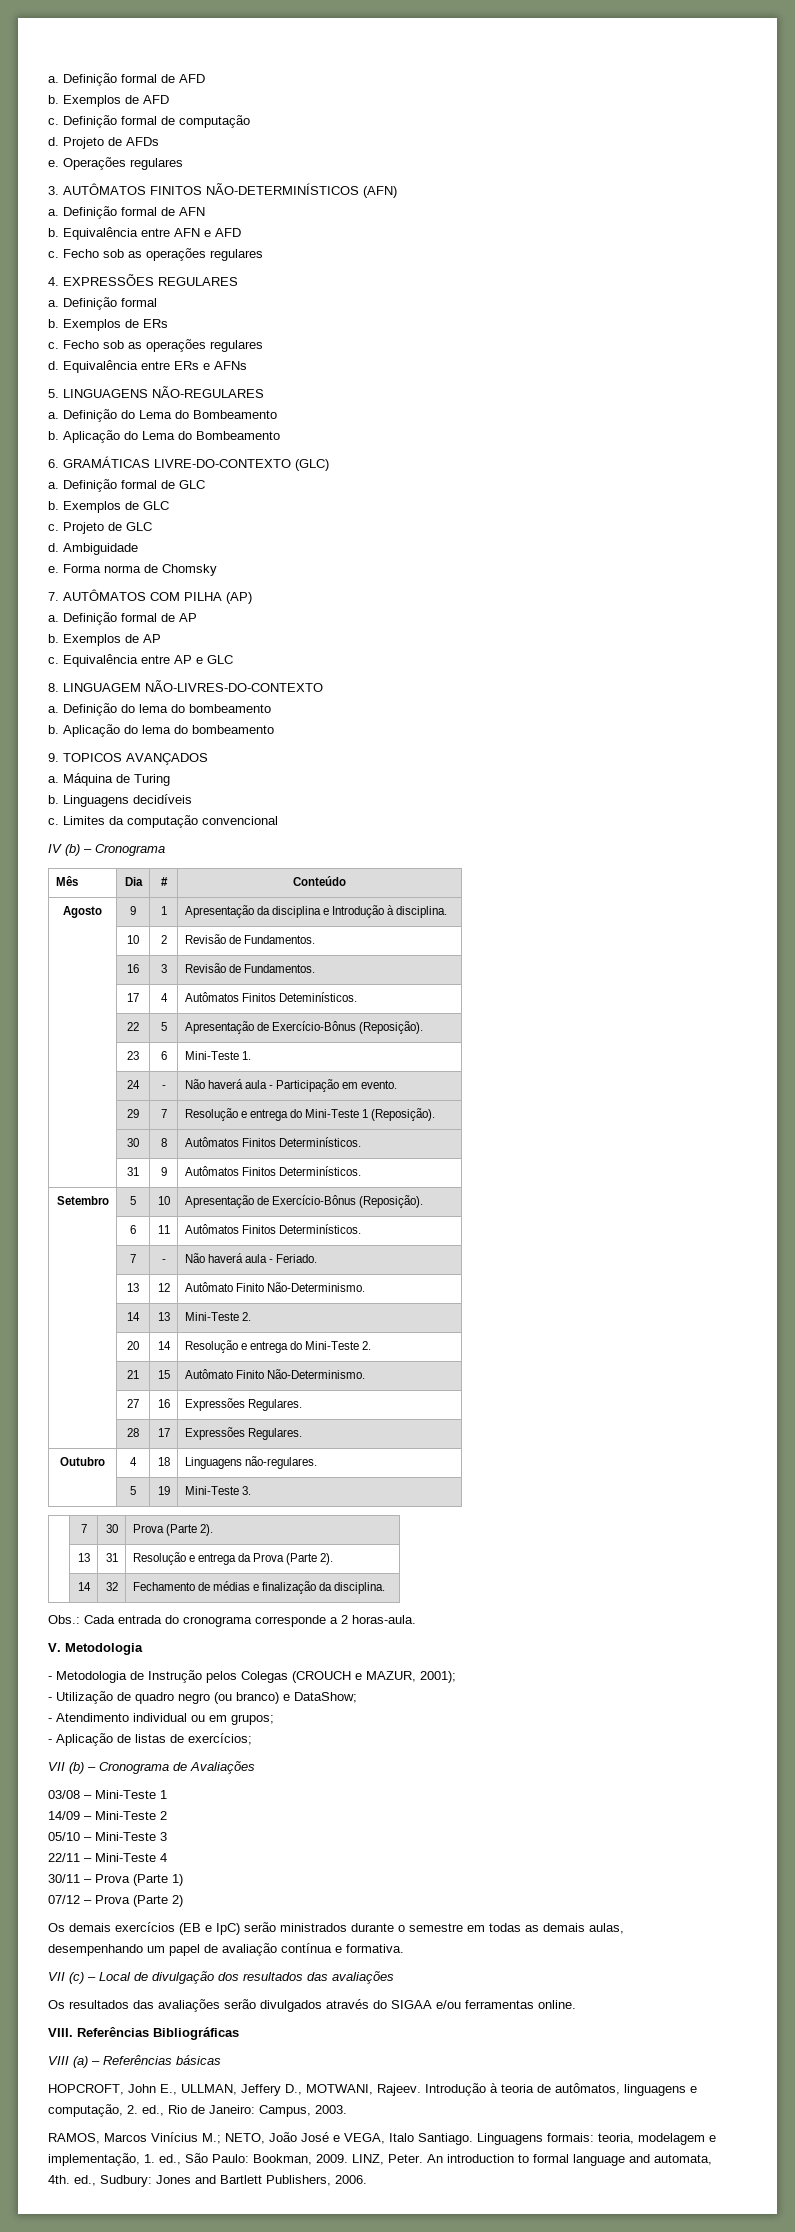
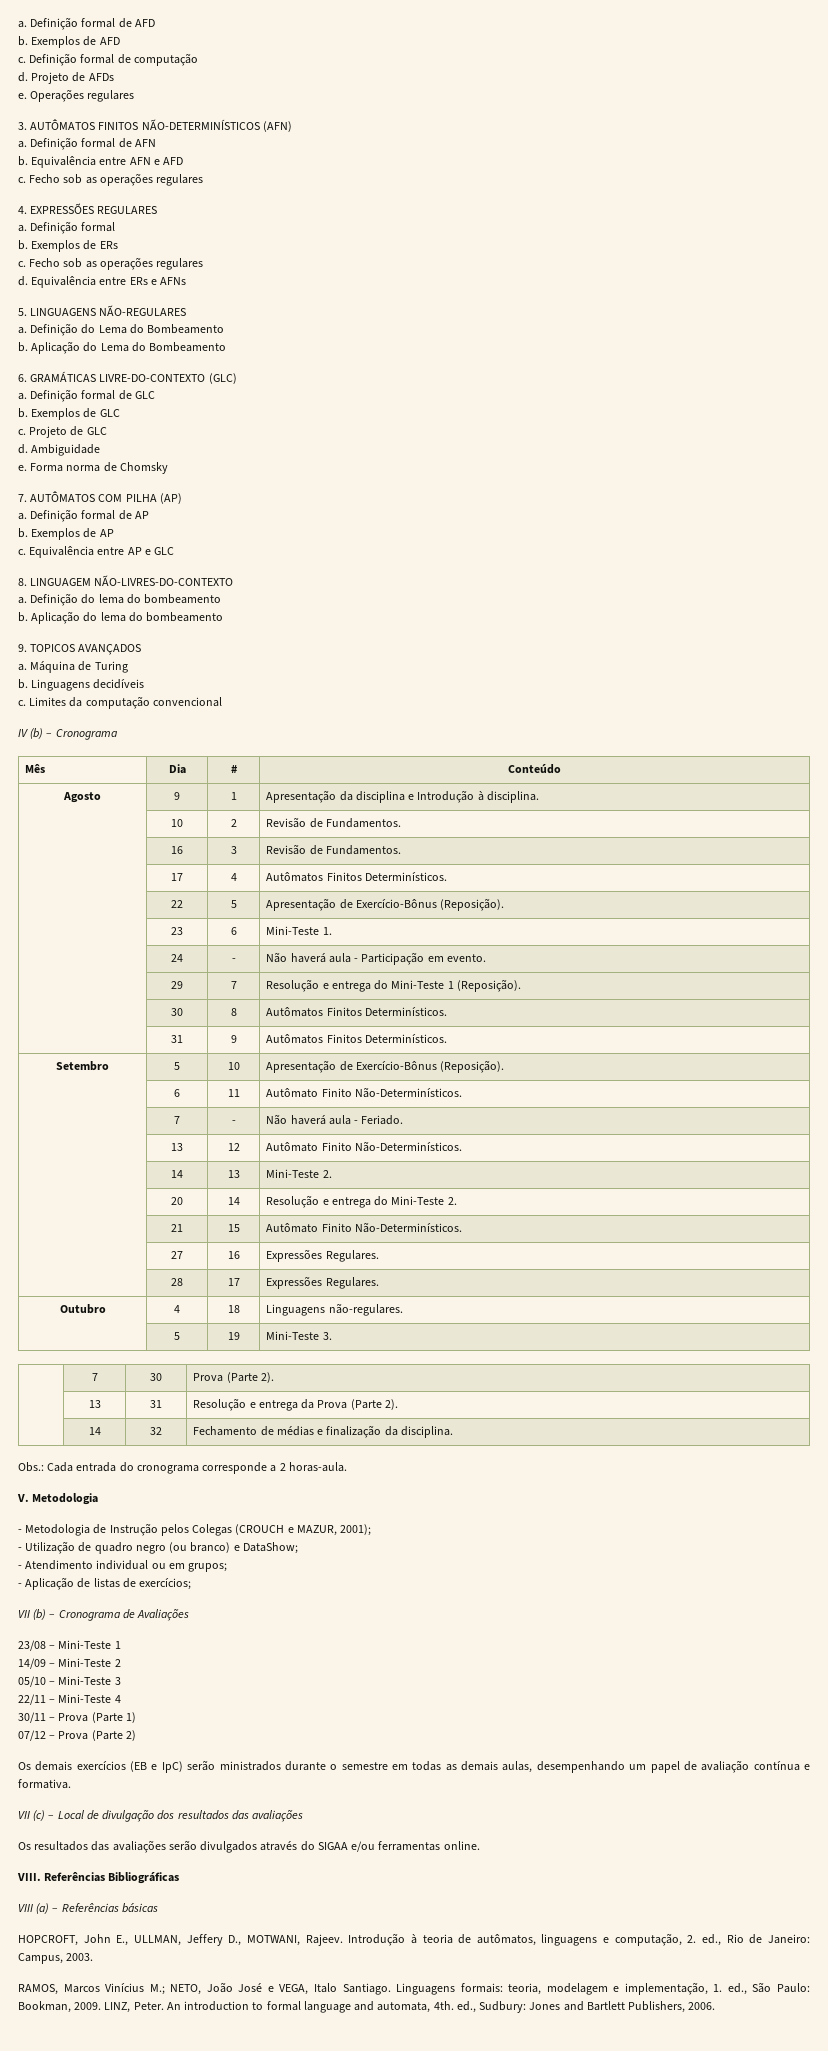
- | 17 | 4 | Autômatos Finitos Deteminísticos.
+ | 17 | 4 | Autômatos Finitos Determinísticos.
- | 6 | 11 | Autômatos Finitos Determinísticos.
+ | 6 | 11 | Autômato Finito Não-Determinísticos.
- | 13 | 12 | Autômato Finito Não-Determinismo.
+ | 13 | 12 | Autômato Finito Não-Determinísticos.
- | 21 | 15 | Autômato Finito Não-Determinismo.
+ | 21 | 15 | Autômato Finito Não-Determinísticos.
- 03/08 – Mini-Teste 1
+ 23/08 – Mini-Teste 1

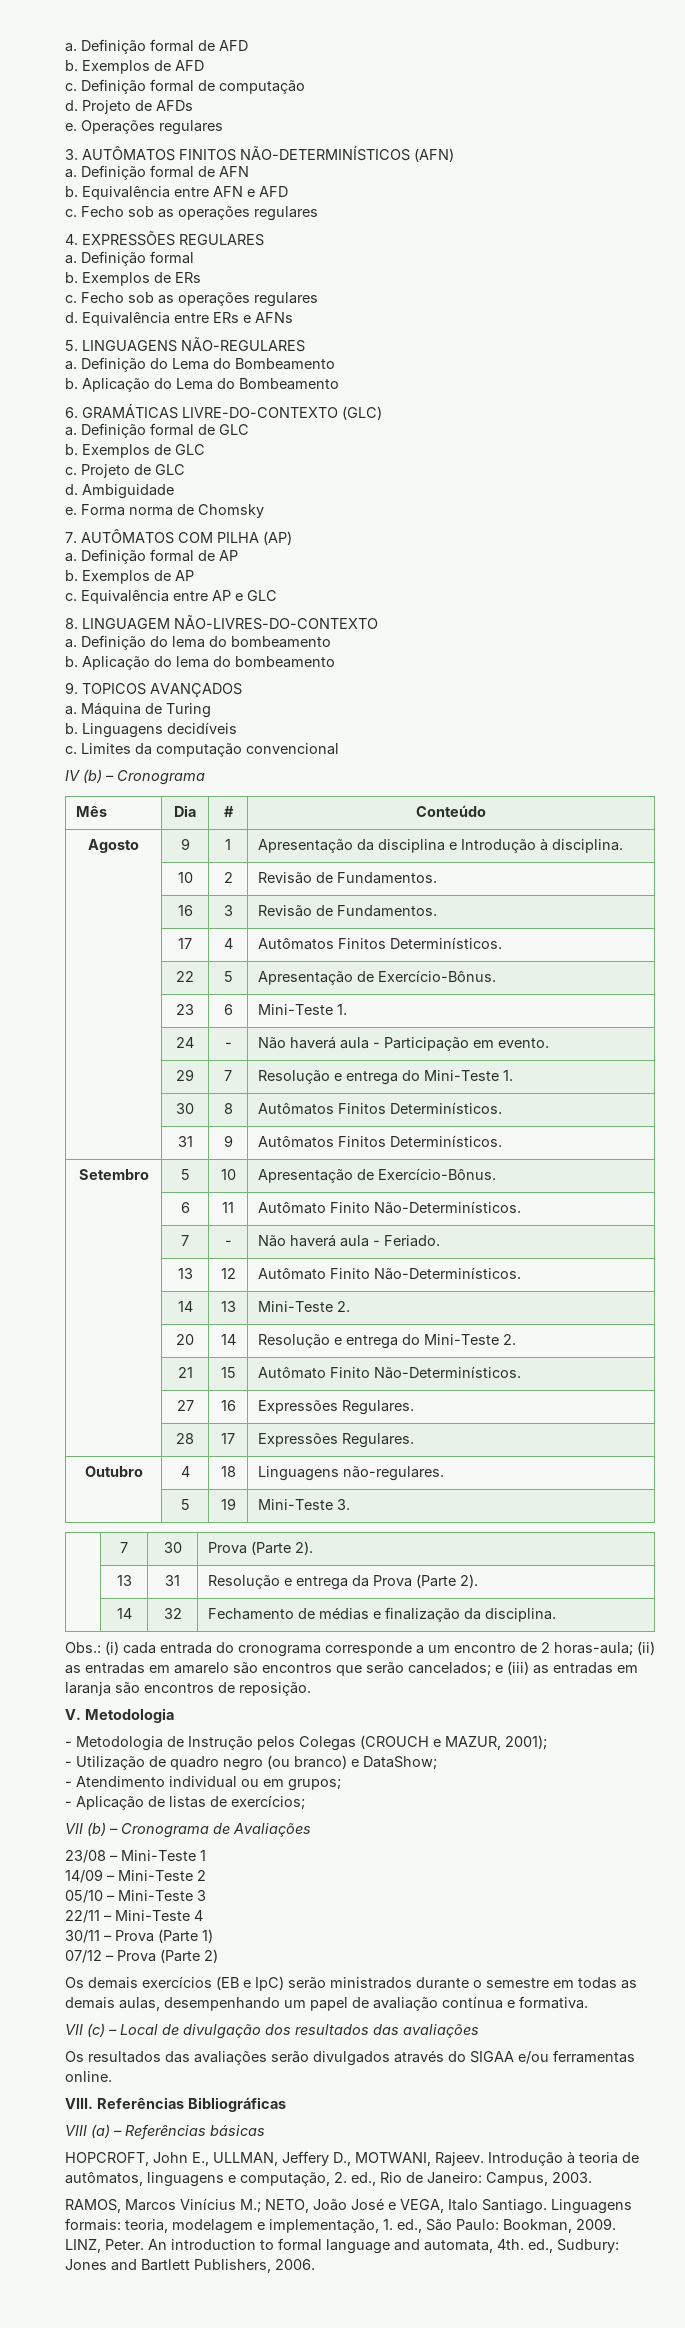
- | 22 | 5 | Apresentação de Exercício-Bônus (Reposição).
+ | 22 | 5 | Apresentação de Exercício-Bônus.
- | 29 | 7 | Resolução e entrega do Mini-Teste 1 (Reposição).
+ | 29 | 7 | Resolução e entrega do Mini-Teste 1.
- Setembro | 5 | 10 | Apresentação de Exercício-Bônus (Reposição).
+ Setembro | 5 | 10 | Apresentação de Exercício-Bônus.
- Obs.: Cada entrada do cronograma corresponde a 2 horas-aula.
+ Obs.: (i) cada entrada do cronograma corresponde a um encontro de 2 horas-aula; (ii) as entradas em amarelo são encontros que serão cancelados; e (iii) as entradas em laranja são encontros de reposição.

